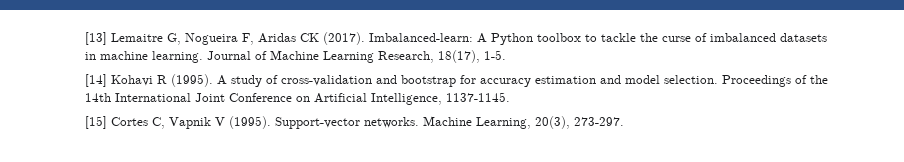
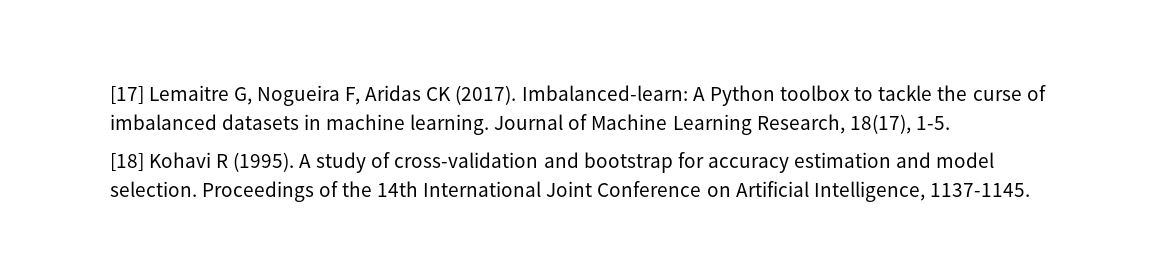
- [13] Lemaitre G, Nogueira F, Aridas CK (2017).
+ [17] Lemaitre G, Nogueira F, Aridas CK (2017).
- [14] Kohavi R (1995).
+ [18] Kohavi R (1995).
- [15] Cortes C, Vapnik V (1995). Support-vector networks. Machine Learning, 20(3), 273-297.

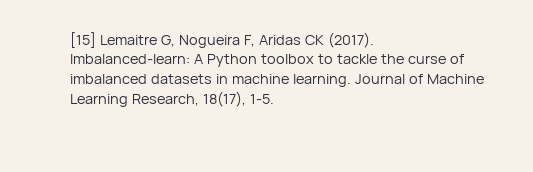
- [17] Lemaitre G, Nogueira F, Aridas CK (2017).
+ [15] Lemaitre G, Nogueira F, Aridas CK (2017).
- [18] Kohavi R (1995). A study of cross-validation and bootstrap for accuracy estimation and model selection. Proceedings of the 14th International Joint Conference on Artificial Intelligence, 1137-1145.

